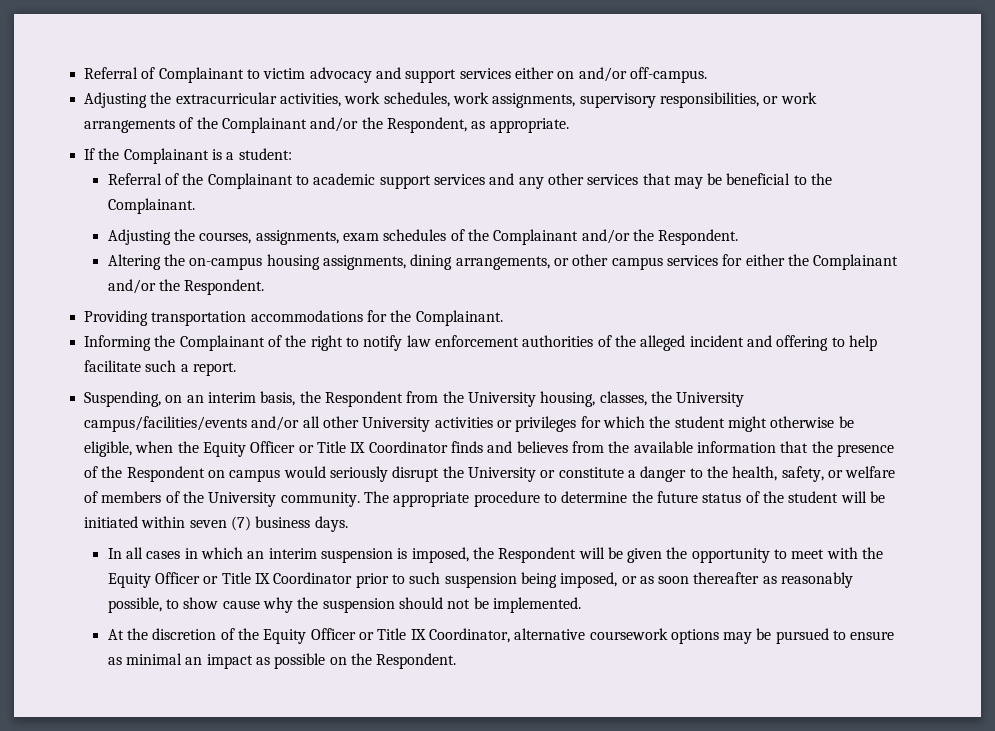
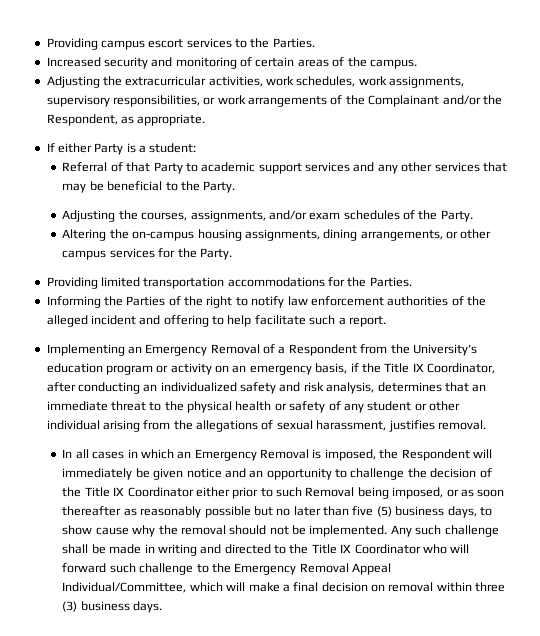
- Referral of Complainant to victim advocacy and support services either on and/or off-campus.
+ Providing campus escort services to the Parties.
+ Increased security and monitoring of certain areas of the campus.
- If the Complainant is a student:
+ If either Party is a student:
- Referral of the Complainant to academic support services and any other services that may be beneficial to the Complainant.
+ Referral of that Party to academic support services and any other services that may be beneficial to the Party.
- Adjusting the courses, assignments, exam schedules of the Complainant and/or the Respondent.
+ Adjusting the courses, assignments, and/or exam schedules of the Party.
- Altering the on-campus housing assignments, dining arrangements, or other campus services for either the Complainant and/or the Respondent.
- Providing transportation accommodations for the Complainant.
+ Altering the on-campus housing assignments, dining arrangements, or other campus services for the Party.
+ Providing limited transportation accommodations for the Parties.
- Informing the Complainant of the right to notify law enforcement authorities of the alleged incident and offering to help facilitate such a report.
+ Informing the Parties of the right to notify law enforcement authorities of the alleged incident and offering to help facilitate such a report.
- Suspending, on an interim basis, the Respondent from the University housing, classes, the University campus/facilities/events and/or all other University activities or privileges for which the student might otherwise be eligible, when the Equity Officer or Title IX Coordinator finds and believes from the available information that the presence of the Respondent on campus would seriously disrupt the University or constitute a danger to the health, safety, or welfare of members of the University community. The appropriate procedure to determine the future status of the student will be initiated within seven (7) business days.
+ Implementing an Emergency Removal of a Respondent from the University’s education program or activity on an emergency basis, if the Title IX Coordinator, after conducting an individualized safety and risk analysis, determines that an immediate threat to the physical health or safety of any student or other individual arising from the allegations of sexual harassment, justifies removal.
- In all cases in which an interim suspension is imposed, the Respondent will be given the opportunity to meet with the Equity Officer or Title IX Coordinator prior to such suspension being imposed, or as soon thereafter as reasonably possible, to show cause why the suspension should not be implemented.
- At the discretion of the Equity Officer or Title IX Coordinator, alternative coursework options may be pursued to ensure as minimal an impact as possible on the Respondent.
+ In all cases in which an Emergency Removal is imposed, the Respondent will immediately be given notice and an opportunity to challenge the decision of the Title IX Coordinator either prior to such Removal being imposed, or as soon thereafter as reasonably possible but no later than five (5) business days, to show cause why the removal should not be implemented. Any such challenge shall be made in writing and directed to the Title IX Coordinator who will forward such challenge to the Emergency Removal Appeal Individual/Committee, which will make a final decision on removal within three (3) business days.

